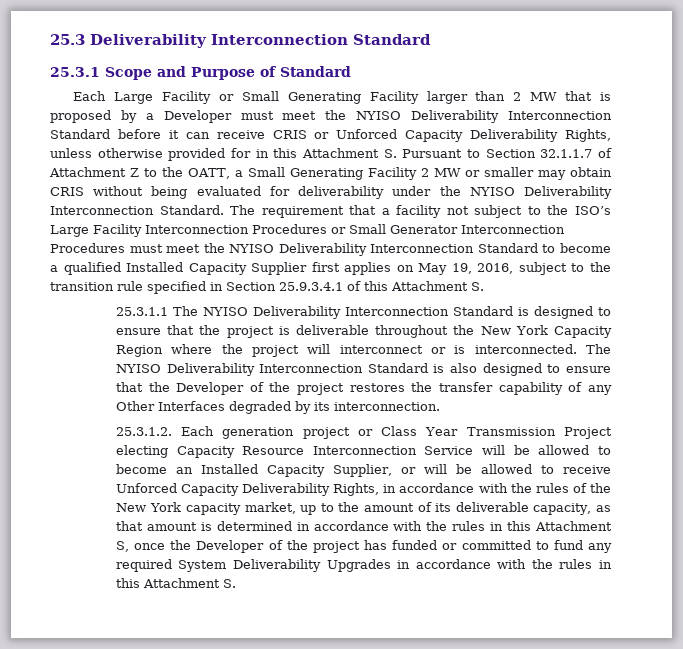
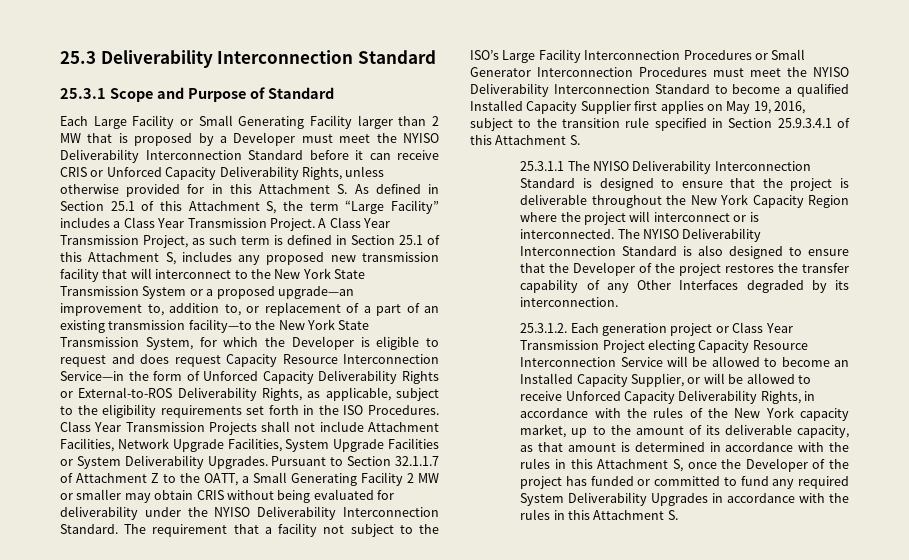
- Each Large Facility or Small Generating Facility larger than 2 MW that is proposed by a Developer must meet the NYISO Deliverability Interconnection Standard before it can receive CRIS or Unforced Capacity Deliverability Rights, unless otherwise provided for in this Attachment S. Pursuant to Section 32.1.1.7 of Attachment Z to the OATT, a Small Generating Facility 2 MW or smaller may obtain CRIS without being evaluated for deliverability under the NYISO Deliverability Interconnection Standard.
+ Each Large Facility or Small Generating Facility larger than 2 MW that is proposed by a Developer must meet the NYISO Deliverability Interconnection Standard before it can receive CRIS or Unforced Capacity Deliverability Rights, unless otherwise provided for in this Attachment S. As defined in Section 25.1 of this Attachment S, the term “Large Facility” includes a Class Year Transmission Project. A Class Year Transmission Project, as such term is defined in Section 25.1 of this Attachment S, includes any proposed new transmission facility that will interconnect to the New York State Transmission System or a proposed upgrade—an improvement to, addition to, or replacement of a part of an existing transmission facility—to the New York State Transmission System, for which the Developer is eligible to request and does request Capacity Resource Interconnection Service—in the form of Unforced Capacity Deliverability Rights or External-to-ROS Deliverability Rights, as applicable, subject to the eligibility requirements set forth in the ISO Procedures. Class Year Transmission Projects shall not include Attachment Facilities, Network Upgrade Facilities, System Upgrade Facilities or System Deliverability Upgrades. Pursuant to Section 32.1.1.7 of Attachment Z to the OATT, a Small Generating Facility 2 MW or smaller may obtain CRIS without being evaluated for deliverability under the NYISO Deliverability Interconnection Standard.

